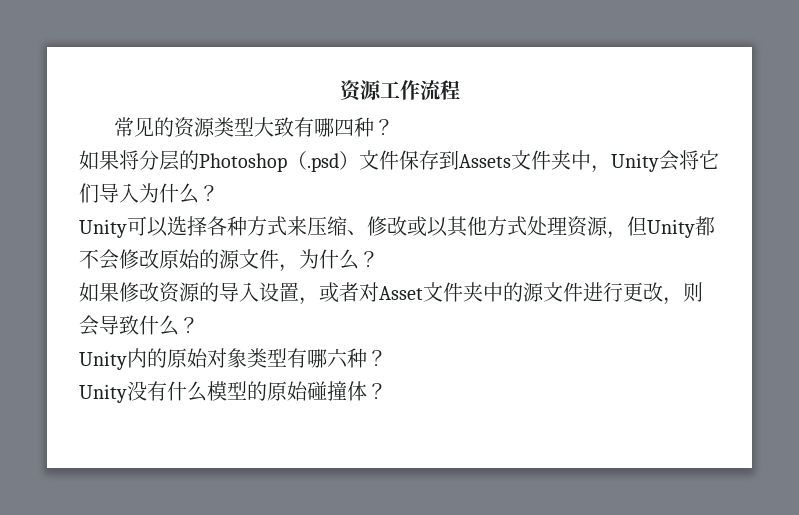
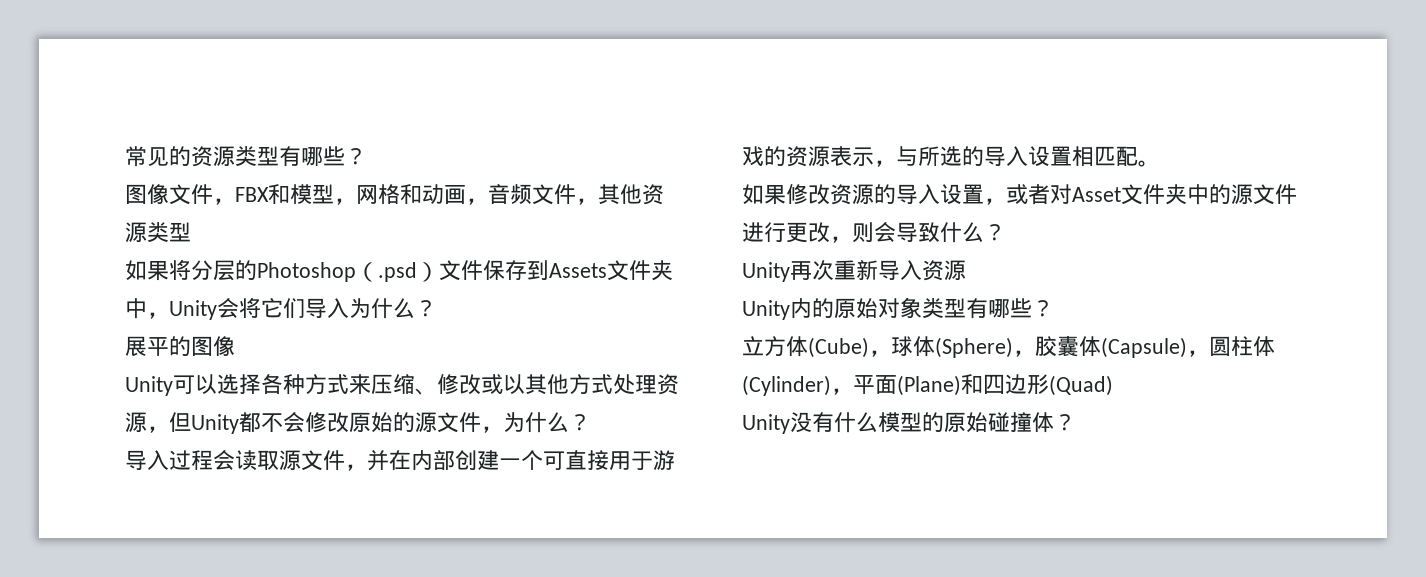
- 资源工作流程
- 常见的资源类型大致有哪四种？
+ 常见的资源类型有哪些？
+ 图像文件，FBX和模型，网格和动画，音频文件，其他资源类型
+ 展平的图像
+ 导入过程会读取源文件，并在内部创建一个可直接用于游戏的资源表示，与所选的导入设置相匹配。
+ Unity再次重新导入资源
- Unity内的原始对象类型有哪六种？
+ Unity内的原始对象类型有哪些？
+ 立方体(Cube)，球体(Sphere)，胶囊体(Capsule)，圆柱体(Cylinder)，平面(Plane)和四边形(Quad)

